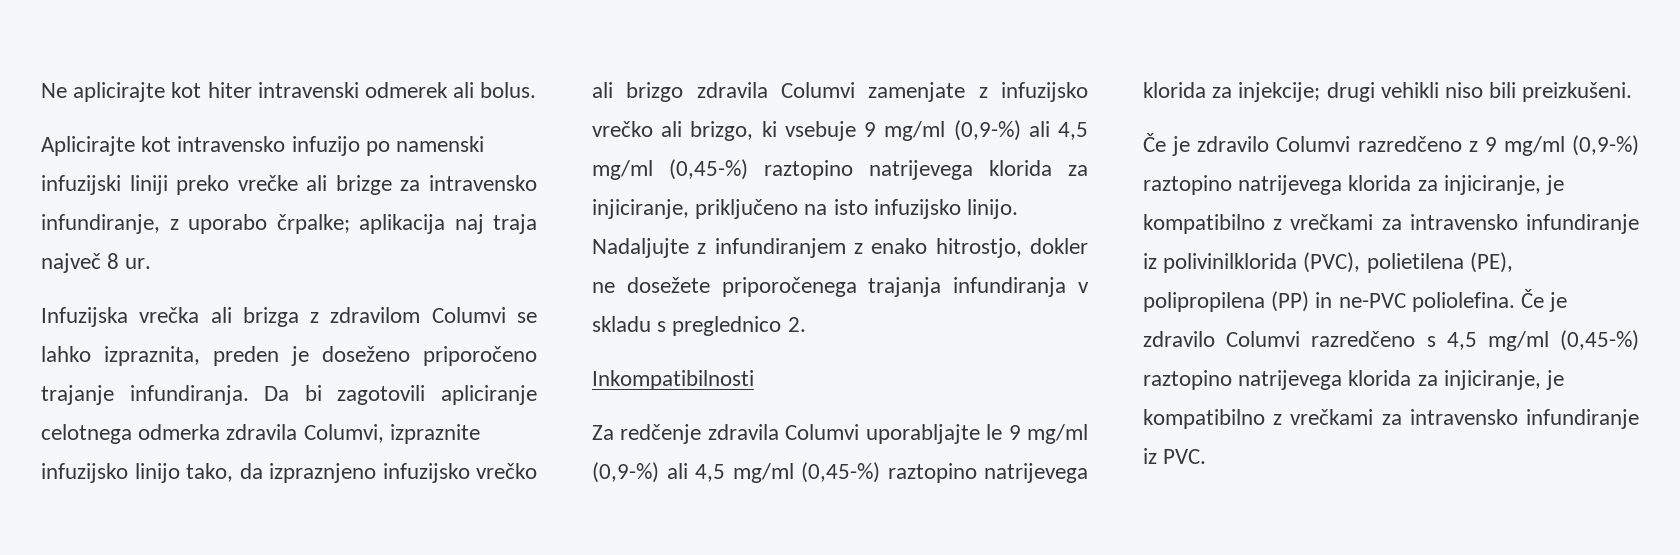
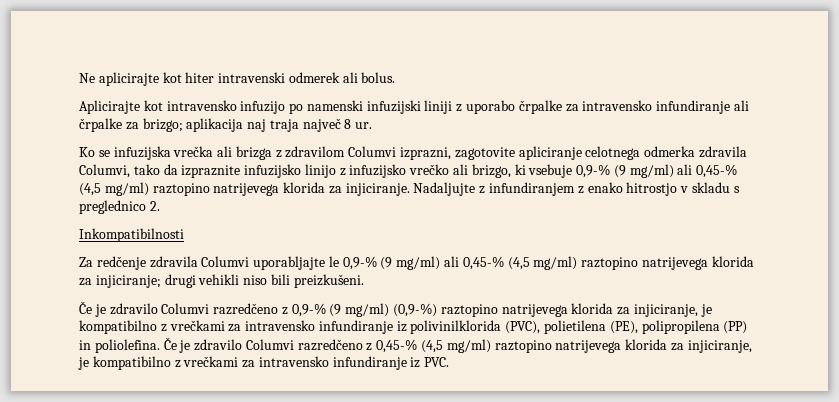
- Aplicirajte kot intravensko infuzijo po namenski infuzijski liniji preko vrečke ali brizge za intravensko infundiranje, z uporabo črpalke; aplikacija naj traja največ 8 ur.
+ Aplicirajte kot intravensko infuzijo po namenski infuzijski liniji z uporabo črpalke za intravensko infundiranje ali črpalke za brizgo; aplikacija naj traja največ 8 ur.
- Infuzijska vrečka ali brizga z zdravilom Columvi se lahko izpraznita, preden je doseženo priporočeno trajanje infundiranja. Da bi zagotovili apliciranje celotnega odmerka zdravila Columvi, izpraznite infuzijsko linijo tako, da izpraznjeno infuzijsko vrečko ali brizgo zdravila Columvi zamenjate z infuzijsko vrečko ali brizgo, ki vsebuje 9 mg/ml (0,9-%) ali 4,5 mg/ml (0,45-%) raztopino natrijevega klorida za injiciranje, priključeno na isto infuzijsko linijo.
+ Ko se infuzijska vrečka ali brizga z zdravilom Columvi izprazni, zagotovite apliciranje celotnega odmerka zdravila Columvi, tako da izpraznite infuzijsko linijo z infuzijsko vrečko ali brizgo, ki vsebuje 0,9-% (9 mg/ml) ali 0,45-% (4,5 mg/ml) raztopino natrijevega klorida za injiciranje.
- Nadaljujte z infundiranjem z enako hitrostjo, dokler ne dosežete priporočenega trajanja infundiranja v skladu s preglednico 2.
+ Nadaljujte z infundiranjem z enako hitrostjo v skladu s preglednico 2.
- Za redčenje zdravila Columvi uporabljajte le 9 mg/ml (0,9-%) ali 4,5 mg/ml (0,45-%) raztopino natrijevega klorida za injekcije; drugi vehikli niso bili preizkušeni.
+ Za redčenje zdravila Columvi uporabljajte le 0,9-% (9 mg/ml) ali 0,45-% (4,5 mg/ml) raztopino natrijevega klorida za injiciranje; drugi vehikli niso bili preizkušeni.
- Če je zdravilo Columvi razredčeno z 9 mg/ml (0,9-%) raztopino natrijevega klorida za injiciranje, je kompatibilno z vrečkami za intravensko infundiranje iz polivinilklorida (PVC), polietilena (PE), polipropilena (PP) in ne-PVC poliolefina.
+ Če je zdravilo Columvi razredčeno z 0,9-% (9 mg/ml) (0,9-%) raztopino natrijevega klorida za injiciranje, je kompatibilno z vrečkami za intravensko infundiranje iz polivinilklorida (PVC), polietilena (PE), polipropilena (PP) in poliolefina.
- Če je zdravilo Columvi razredčeno s 4,5 mg/ml (0,45-%) raztopino natrijevega klorida za injiciranje, je kompatibilno z vrečkami za intravensko infundiranje iz PVC.
+ Če je zdravilo Columvi razredčeno z 0,45-% (4,5 mg/ml) raztopino natrijevega klorida za injiciranje, je kompatibilno z vrečkami za intravensko infundiranje iz PVC.

